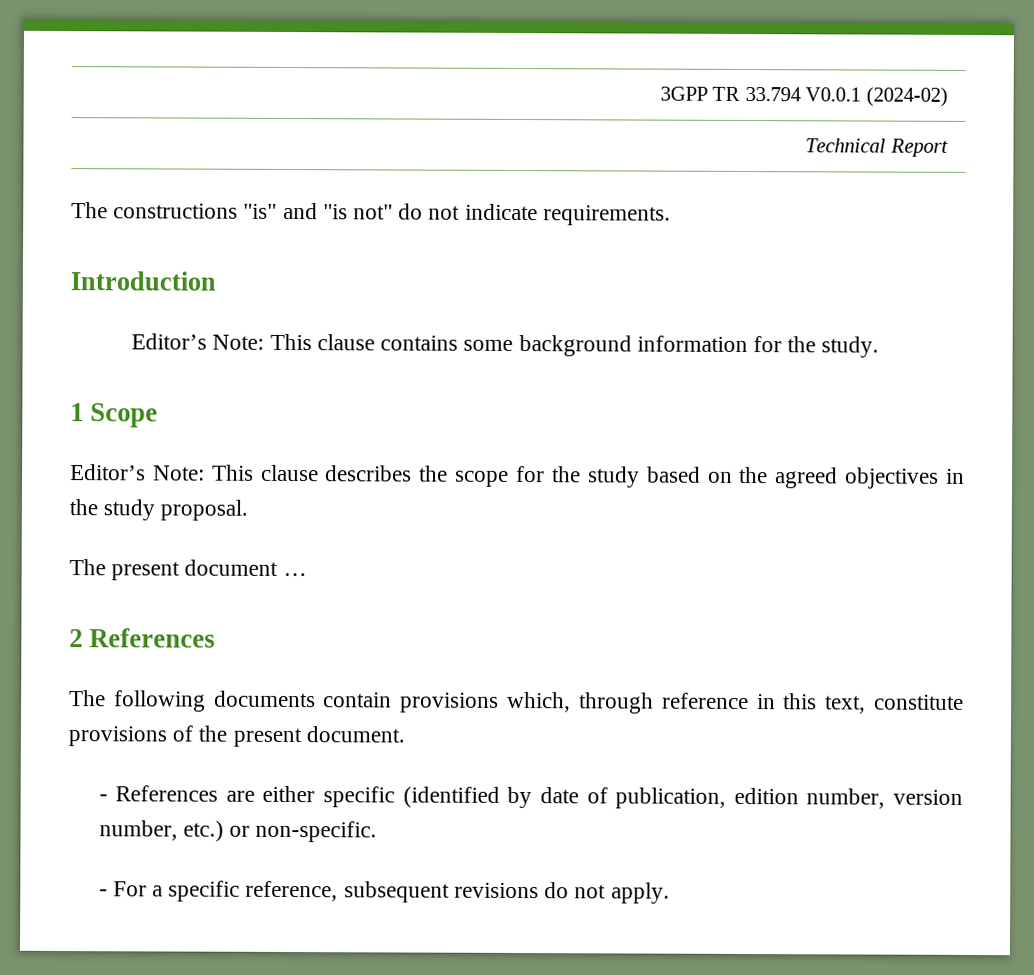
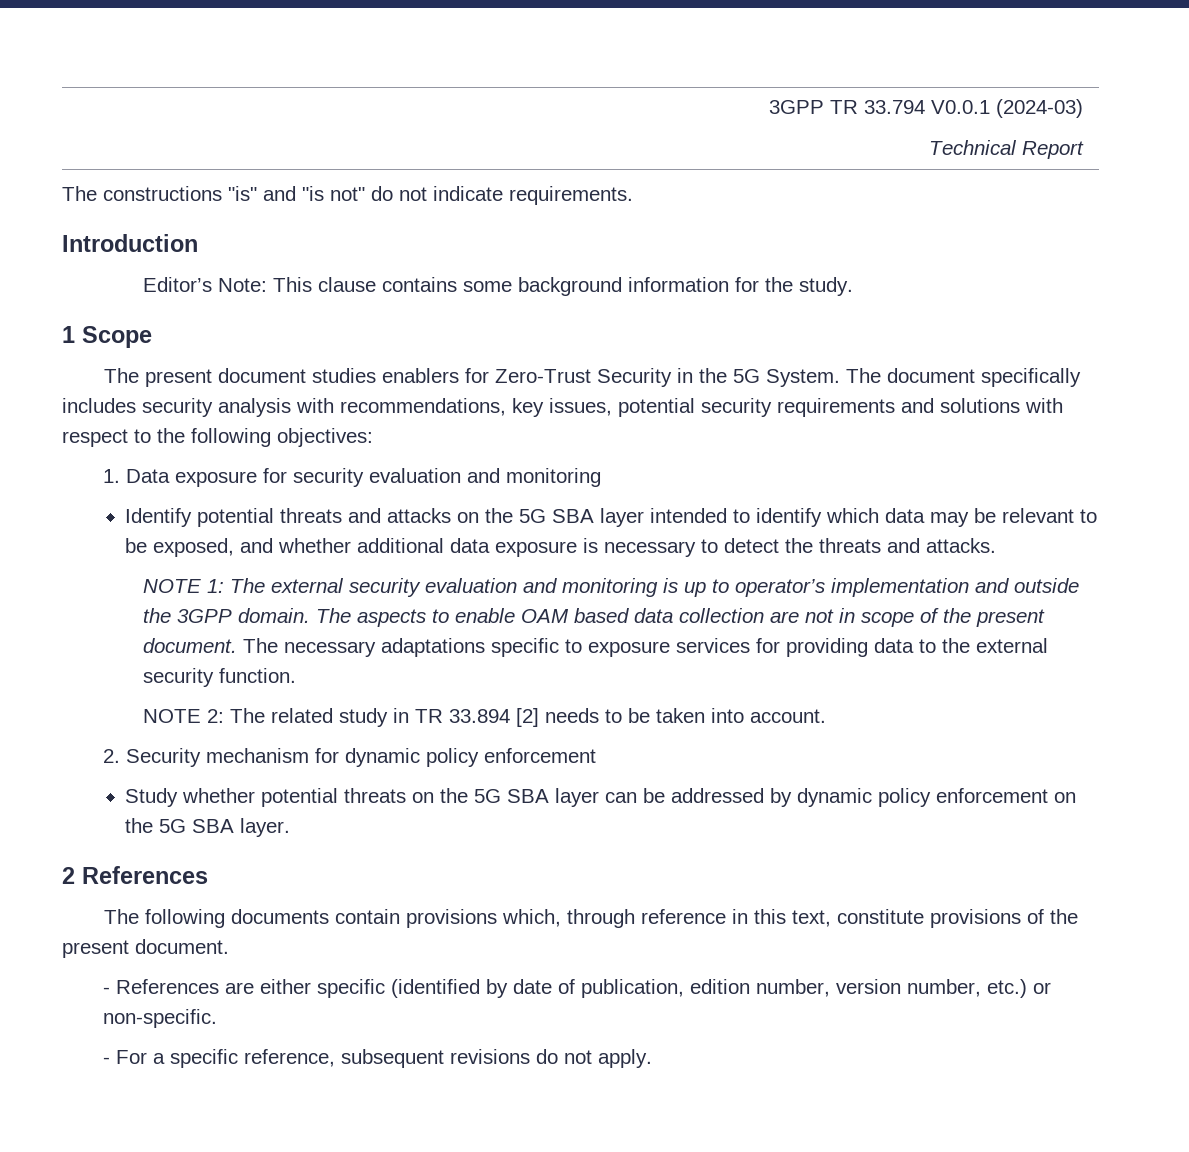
- 3GPP TR 33.794 V0.0.1 (2024-02)
+ 3GPP TR 33.794 V0.0.1 (2024-03)
- Editor’s Note: This clause describes the scope for the study based on the agreed objectives in the study proposal.
- The present document …
+ The present document studies enablers for Zero-Trust Security in the 5G System. The document specifically includes security analysis with recommendations, key issues, potential security requirements and solutions with respect to the following objectives:
+ 1. Data exposure for security evaluation and monitoring
+ Identify potential threats and attacks on the 5G SBA layer intended to identify which data may be relevant to be exposed, and whether additional data exposure is necessary to detect the threats and attacks.
+ NOTE 1: The external security evaluation and monitoring is up to operator’s implementation and outside the 3GPP domain. The aspects to enable OAM based data collection are not in scope of the present document. The necessary adaptations specific to exposure services for providing data to the external security function.
+ NOTE 2: The related study in TR 33.894 [2] needs to be taken into account.
+ 2. Security mechanism for dynamic policy enforcement
+ Study whether potential threats on the 5G SBA layer can be addressed by dynamic policy enforcement on the 5G SBA layer.

